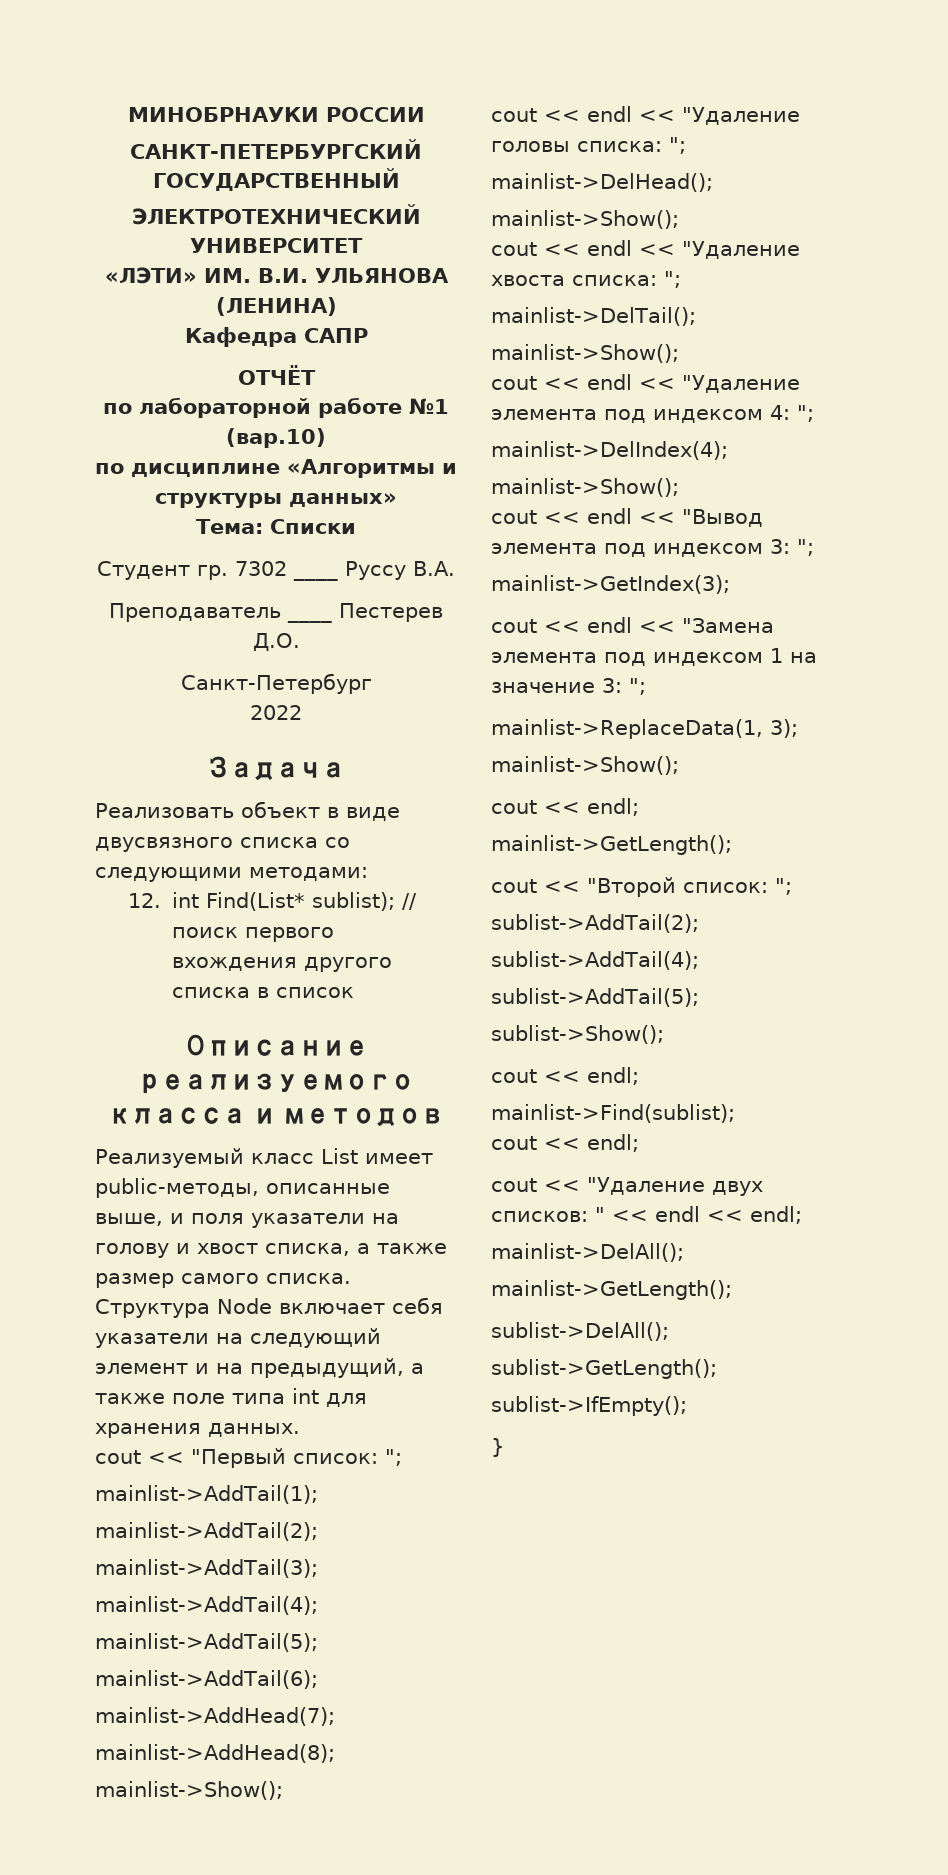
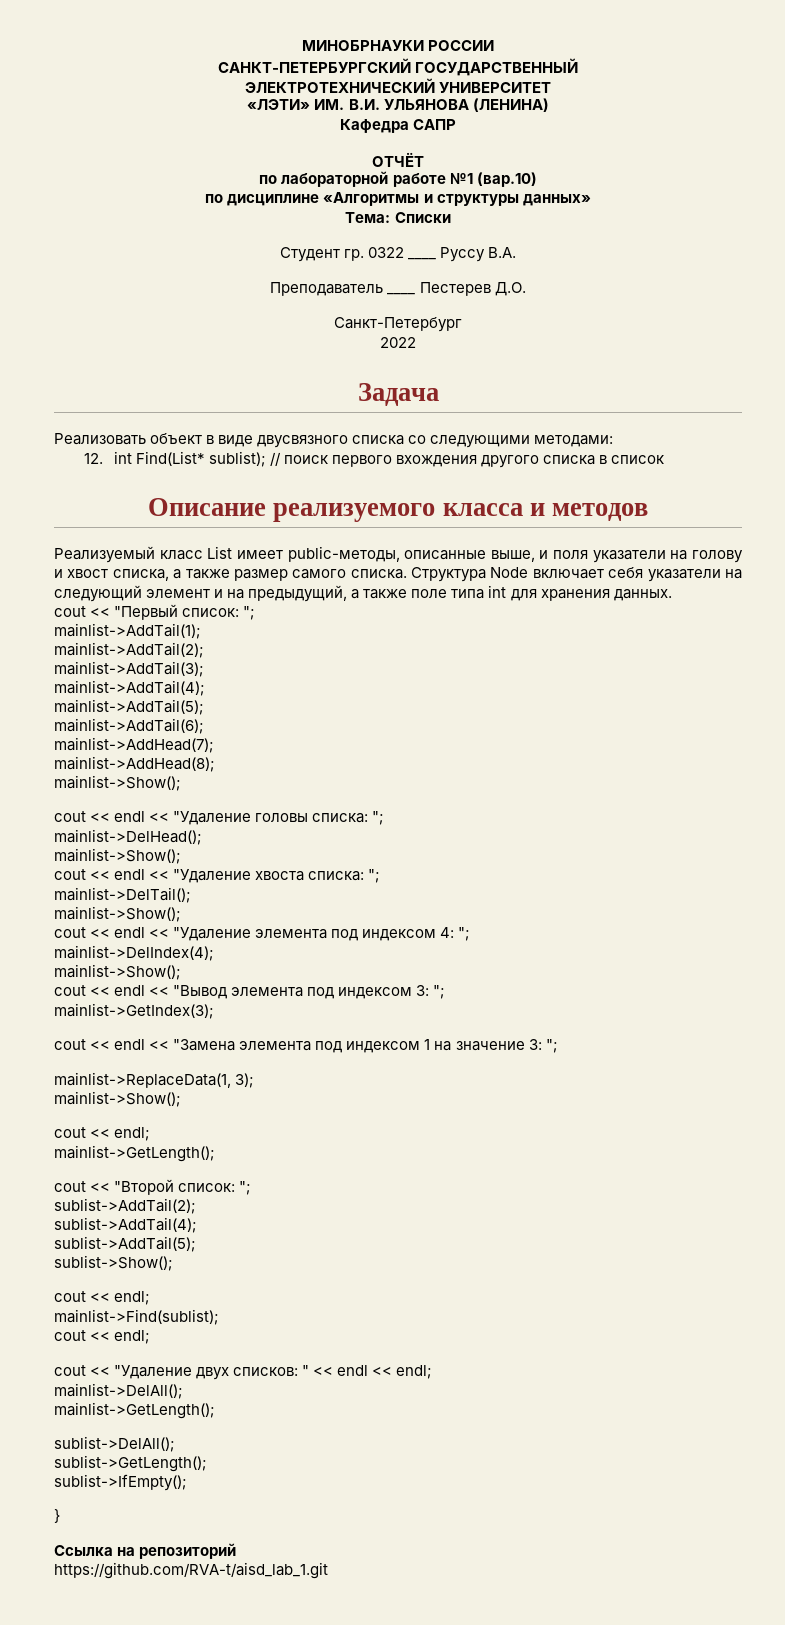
- 7302 ____ Руссу В.А.
+ 0322 ____ Руссу В.А.
+ Ссылка на репозиторий
+ https://github.com/RVA-t/aisd_lab_1.git

